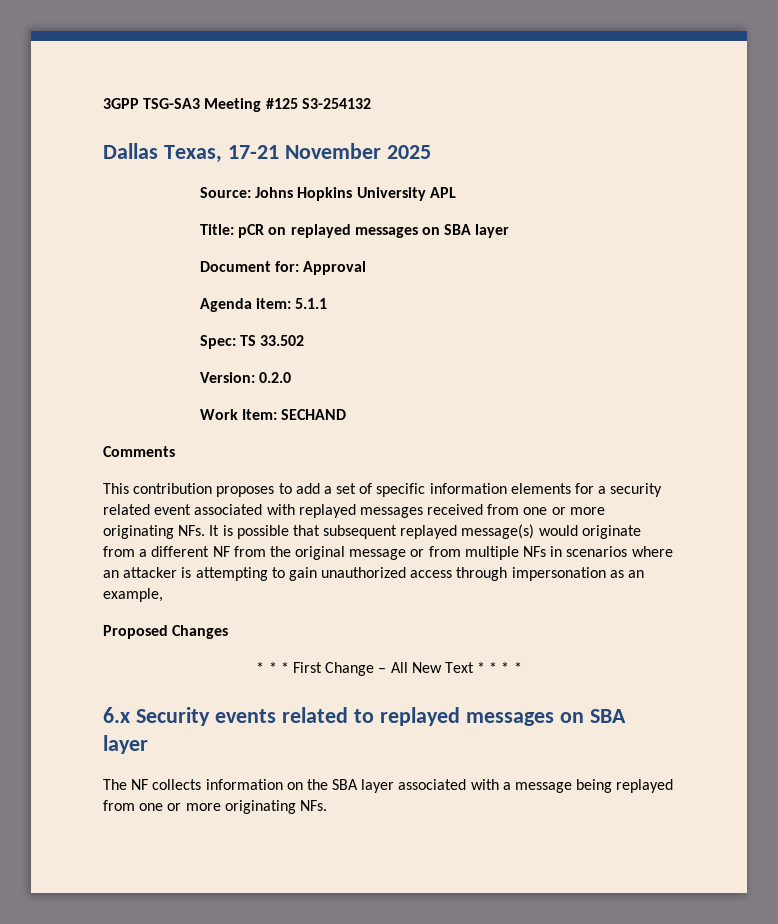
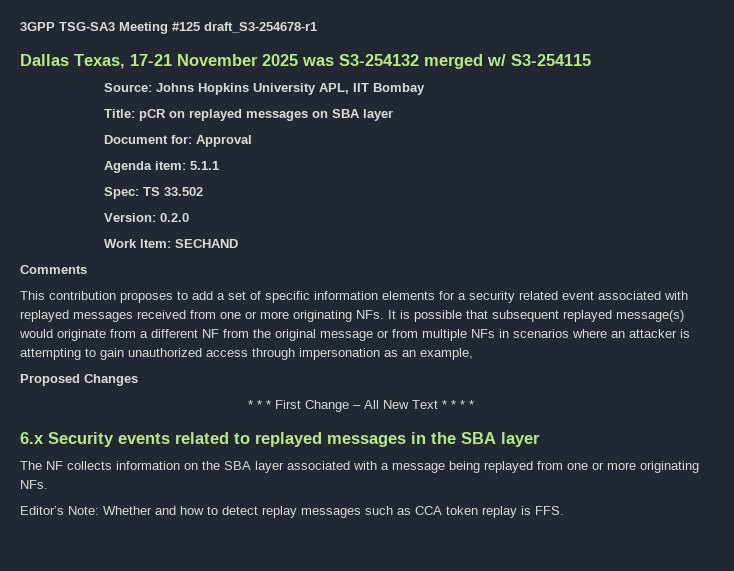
- 3GPP TSG-SA3 Meeting #125 S3-254132
+ 3GPP TSG-SA3 Meeting #125 draft_S3-254678-r1
- Dallas Texas, 17-21 November 2025
+ Dallas Texas, 17-21 November 2025 was S3-254132 merged w/ S3-254115
- Source: Johns Hopkins University APL
+ Source: Johns Hopkins University APL, IIT Bombay
- 6.x Security events related to replayed messages on SBA layer
+ 6.x Security events related to replayed messages in the SBA layer
+ Editor’s Note: Whether and how to detect replay messages such as CCA token replay is FFS.

